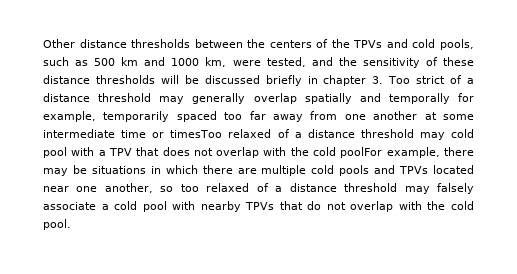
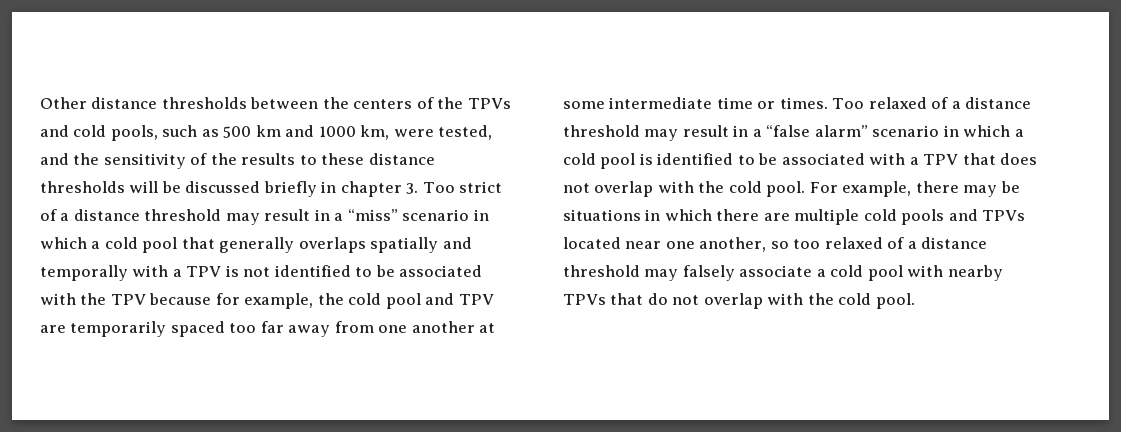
- Other distance thresholds between the centers of the TPVs and cold pools, such as 500 km and 1000 km, were tested, and the sensitivity of these distance thresholds will be discussed briefly in chapter 3. Too strict of a distance threshold may generally overlap spatially and temporally for example, temporarily spaced too far away from one another at some intermediate time or timesToo relaxed of a distance threshold may cold pool with a TPV that does not overlap with the cold poolFor example, there may be situations in which there are multiple cold pools and TPVs located near one another, so too relaxed of a distance threshold may falsely associate a cold pool with nearby TPVs that do not overlap with the cold pool.
+ Other distance thresholds between the centers of the TPVs and cold pools, such as 500 km and 1000 km, were tested, and the sensitivity of the results to these distance thresholds will be discussed briefly in chapter 3. Too strict of a distance threshold may result in a “miss” scenario in which a cold pool that generally overlaps spatially and temporally with a TPV is not identified to be associated with the TPV because for example, the cold pool and TPV are temporarily spaced too far away from one another at some intermediate time or times. Too relaxed of a distance threshold may result in a “false alarm” scenario in which a cold pool is identified to be associated with a TPV that does not overlap with the cold pool. For example, there may be situations in which there are multiple cold pools and TPVs located near one another, so too relaxed of a distance threshold may falsely associate a cold pool with nearby TPVs that do not overlap with the cold pool.

